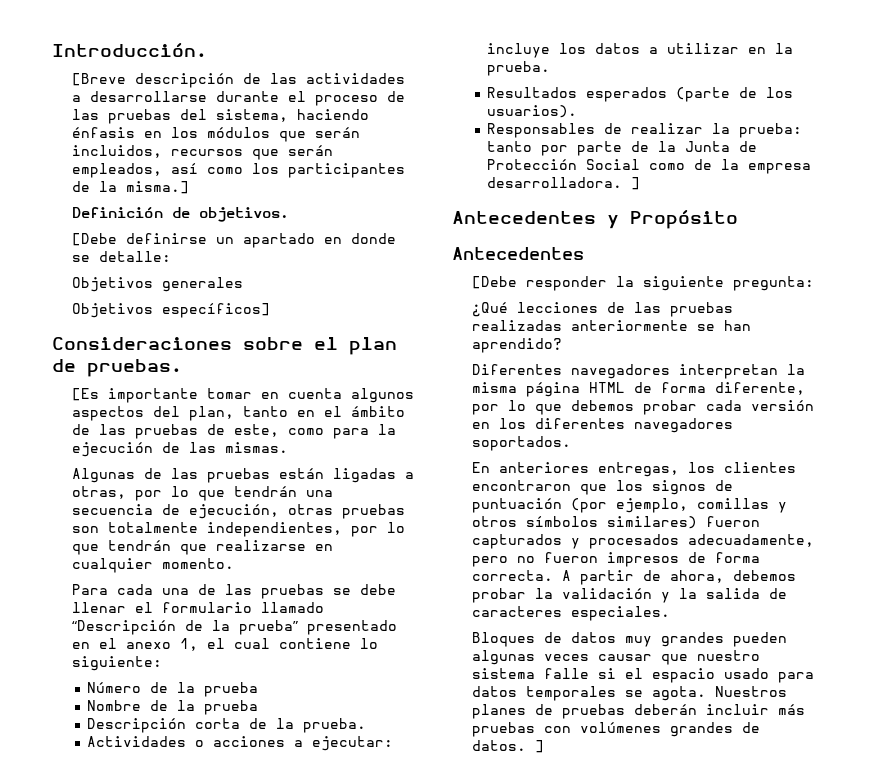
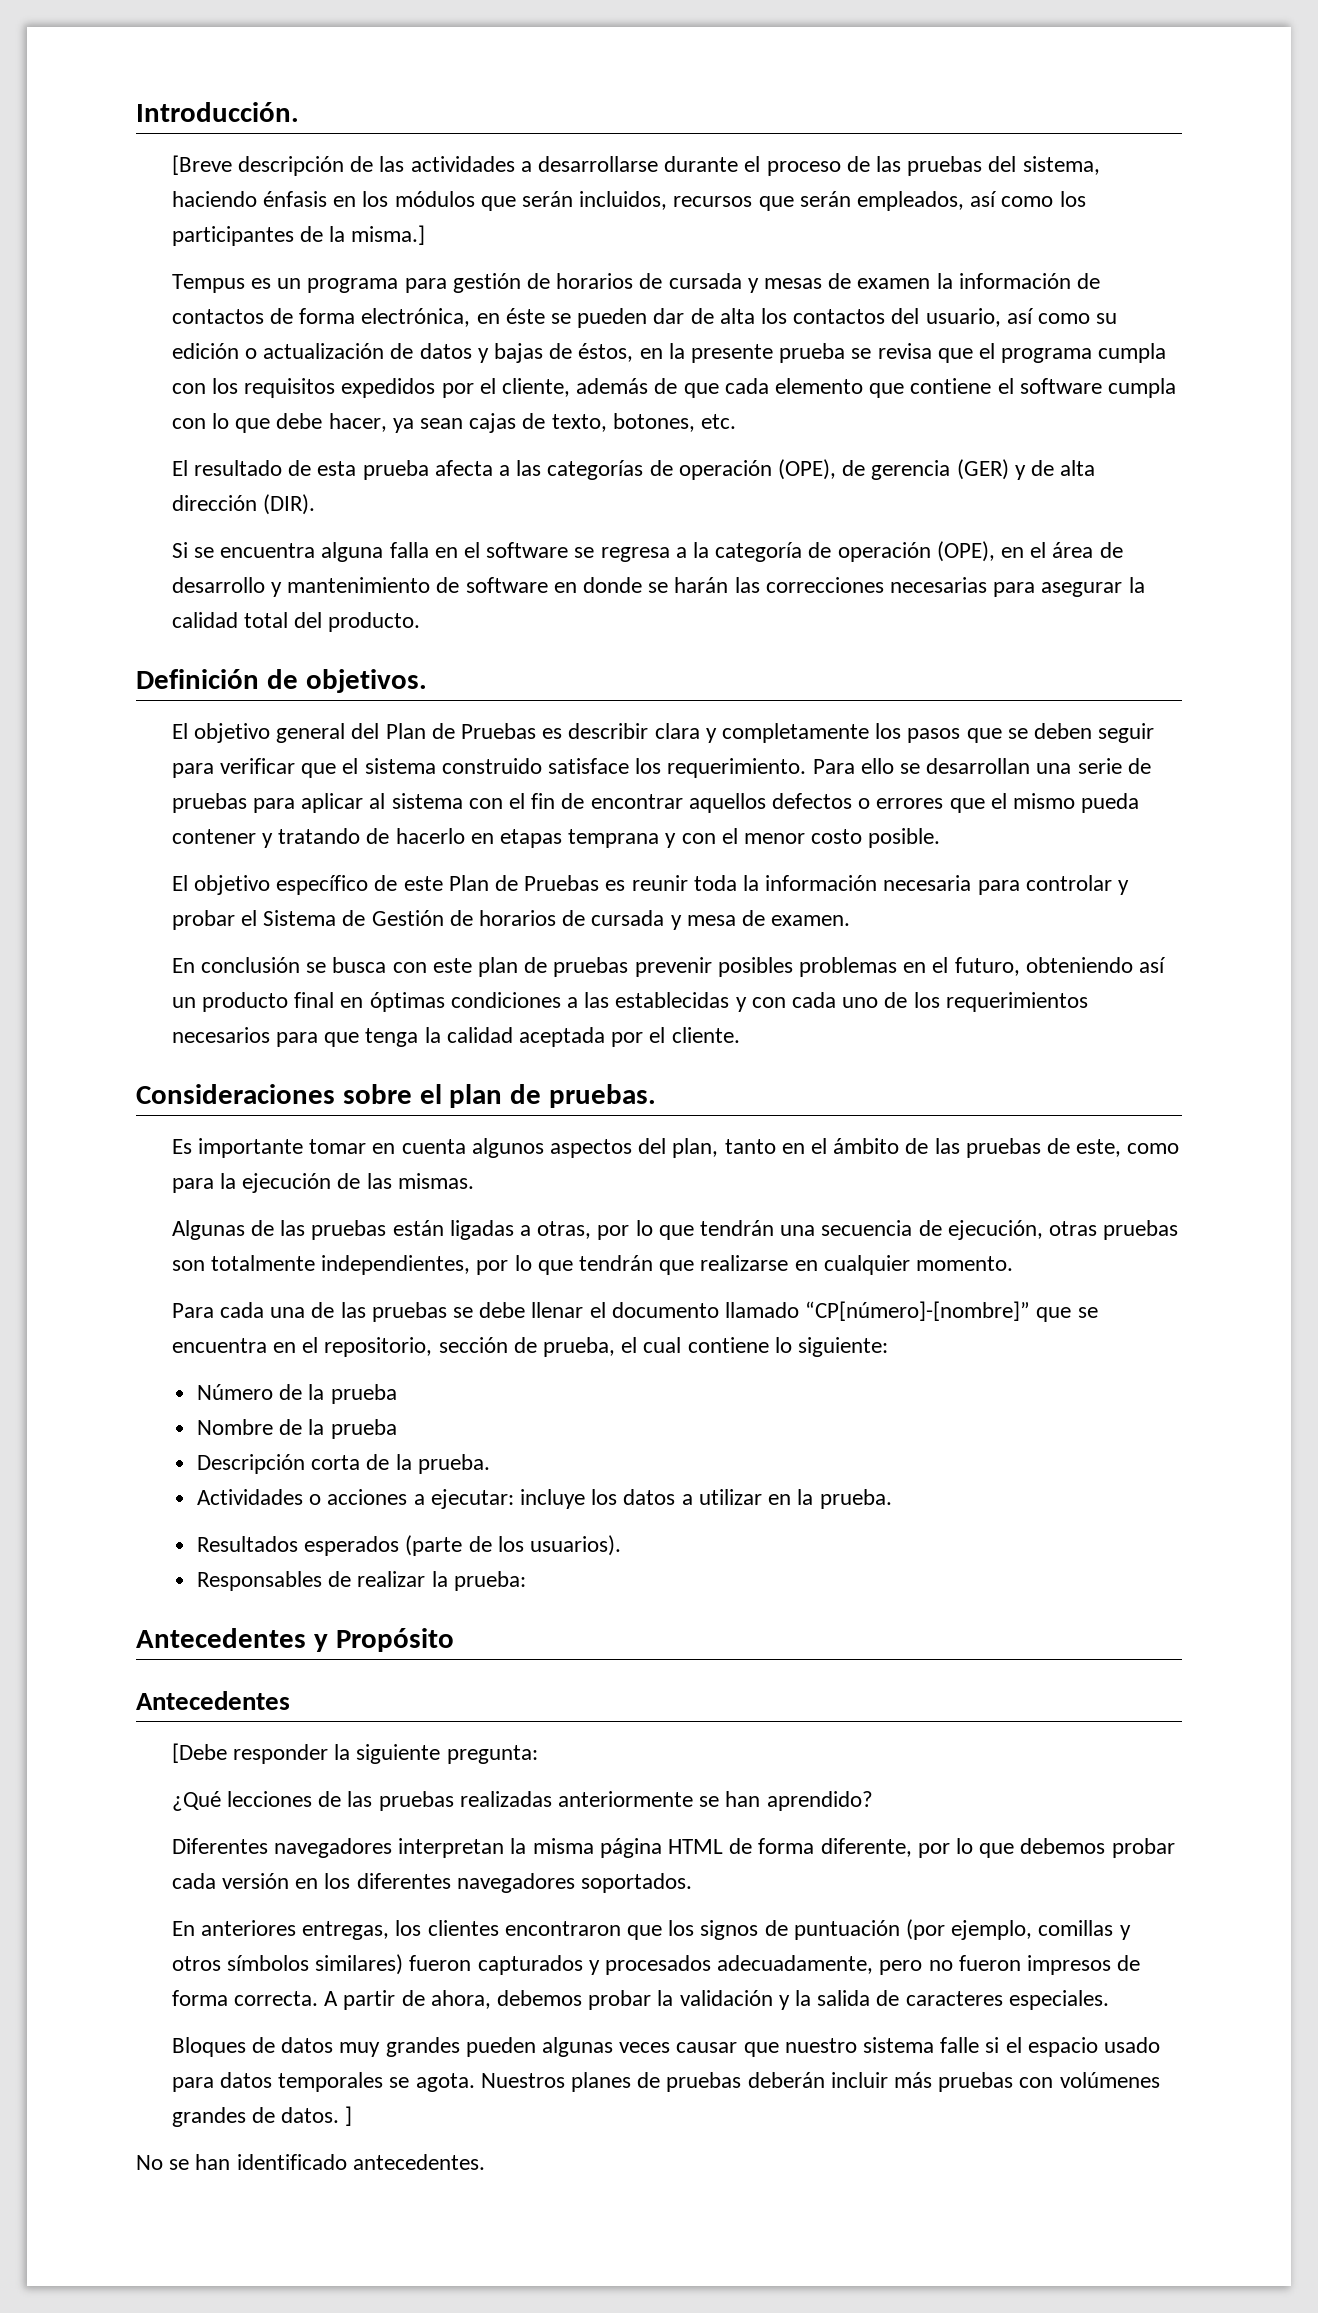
+ Tempus es un programa para gestión de horarios de cursada y mesas de examen la información de contactos de forma electrónica, en éste se pueden dar de alta los contactos del usuario, así como su edición o actualización de datos y bajas de éstos, en la presente prueba se revisa que el programa cumpla con los requisitos expedidos por el cliente, además de que cada elemento que contiene el software cumpla con lo que debe hacer, ya sean cajas de texto, botones, etc.
+ El resultado de esta prueba afecta a las categorías de operación (OPE), de gerencia (GER) y de alta dirección (DIR).
+ Si se encuentra alguna falla en el software se regresa a la categoría de operación (OPE), en el área de desarrollo y mantenimiento de software en donde se harán las correcciones necesarias para asegurar la calidad total del producto.
  Definición de objetivos.
- [Debe definirse un apartado en donde se detalle:
- Objetivos generales
- Objetivos específicos]
+ El objetivo general del Plan de Pruebas es describir clara y completamente los pasos que se deben seguir para verificar que el sistema construido satisface los requerimiento. Para ello se desarrollan una serie de pruebas para aplicar al sistema con el fin de encontrar aquellos defectos o errores que el mismo pueda contener y tratando de hacerlo en etapas temprana y con el menor costo posible.
+ El objetivo específico de este Plan de Pruebas es reunir toda la información necesaria para controlar y probar el Sistema de Gestión de horarios de cursada y mesa de examen.
+ En conclusión se busca con este plan de pruebas prevenir posibles problemas en el futuro, obteniendo así un producto final en óptimas condiciones a las establecidas y con cada uno de los requerimientos necesarios para que tenga la calidad aceptada por el cliente.
- [Es importante tomar en cuenta algunos aspectos del plan, tanto en el ámbito de las pruebas de este, como para la ejecución de las mismas.
+ Es importante tomar en cuenta algunos aspectos del plan, tanto en el ámbito de las pruebas de este, como para la ejecución de las mismas.
- Para cada una de las pruebas se debe llenar el formulario llamado “Descripción de la prueba” presentado en el anexo 1, el cual contiene lo siguiente:
+ Para cada una de las pruebas se debe llenar el documento llamado “CP[número]-[nombre]” que se encuentra en el repositorio, sección de prueba, el cual contiene lo siguiente:
- Responsables de realizar la prueba: tanto por parte de la Junta de Protección Social como de la empresa desarrolladora. ]
+ Responsables de realizar la prueba:
+ No se han identificado antecedentes.

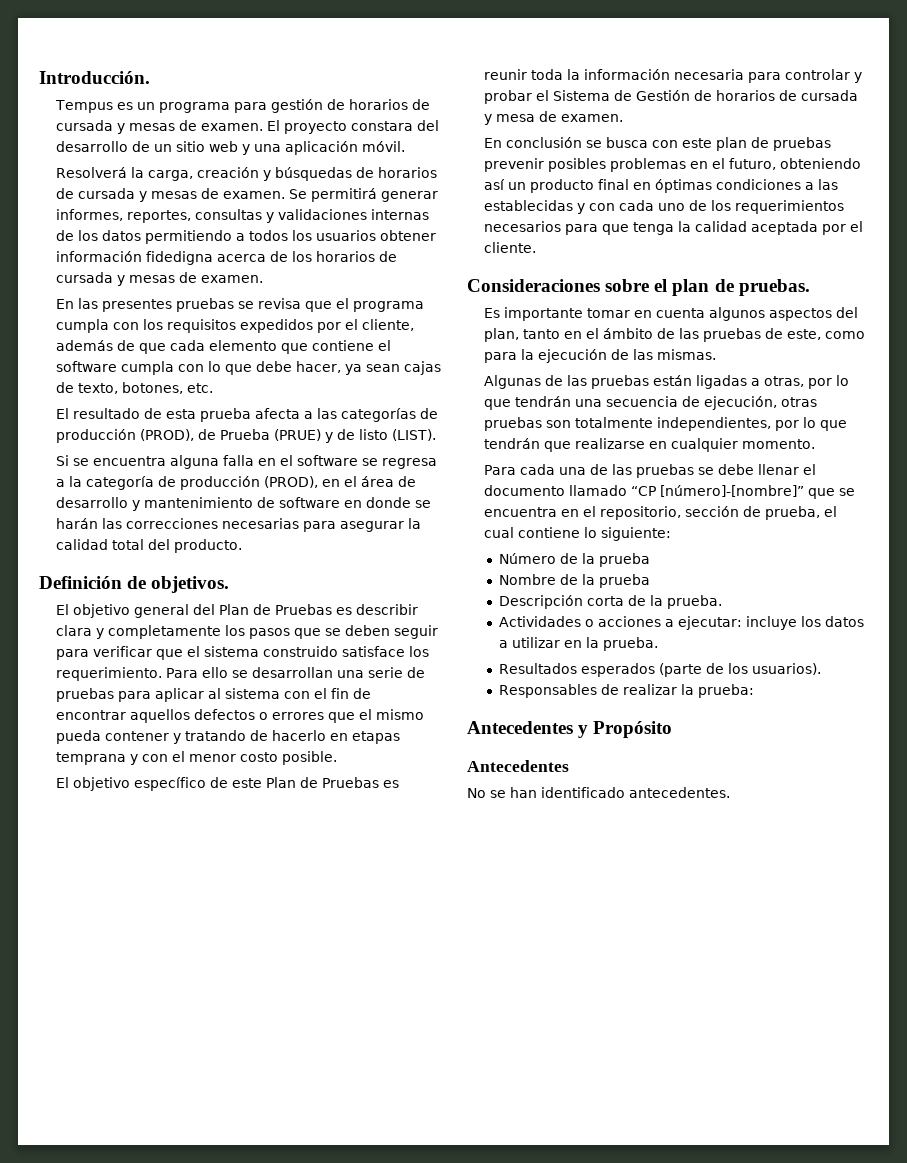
- [Breve descripción de las actividades a desarrollarse durante el proceso de las pruebas del sistema, haciendo énfasis en los módulos que serán incluidos, recursos que serán empleados, así como los participantes de la misma.]
- Tempus es un programa para gestión de horarios de cursada y mesas de examen la información de contactos de forma electrónica, en éste se pueden dar de alta los contactos del usuario, así como su edición o actualización de datos y bajas de éstos, en la presente prueba se revisa que el programa cumpla con los requisitos expedidos por el cliente, además de que cada elemento que contiene el software cumpla con lo que debe hacer, ya sean cajas de texto, botones, etc.
+ Tempus es un programa para gestión de horarios de cursada y mesas de examen. El proyecto constara del desarrollo de un sitio web y una aplicación móvil.
+ Resolverá la carga, creación y búsquedas de horarios de cursada y mesas de examen. Se permitirá generar informes, reportes, consultas y validaciones internas de los datos permitiendo a todos los usuarios obtener información fidedigna acerca de los horarios de cursada y mesas de examen.
+ En las presentes pruebas se revisa que el programa cumpla con los requisitos expedidos por el cliente, además de que cada elemento que contiene el software cumpla con lo que debe hacer, ya sean cajas de texto, botones, etc.
- El resultado de esta prueba afecta a las categorías de operación (OPE), de gerencia (GER) y de alta dirección (DIR).
+ El resultado de esta prueba afecta a las categorías de producción (PROD), de Prueba (PRUE) y de listo (LIST).
- Si se encuentra alguna falla en el software se regresa a la categoría de operación (OPE), en el área de desarrollo y mantenimiento de software en donde se harán las correcciones necesarias para asegurar la calidad total del producto.
+ Si se encuentra alguna falla en el software se regresa a la categoría de producción (PROD), en el área de desarrollo y mantenimiento de software en donde se harán las correcciones necesarias para asegurar la calidad total del producto.
- Para cada una de las pruebas se debe llenar el documento llamado “CP[número]-[nombre]” que se encuentra en el repositorio, sección de prueba, el cual contiene lo siguiente:
+ Para cada una de las pruebas se debe llenar el documento llamado “CP [número]-[nombre]” que se encuentra en el repositorio, sección de prueba, el cual contiene lo siguiente:
- [Debe responder la siguiente pregunta:
- ¿Qué lecciones de las pruebas realizadas anteriormente se han aprendido?
- Diferentes navegadores interpretan la misma página HTML de forma diferente, por lo que debemos probar cada versión en los diferentes navegadores soportados.
- En anteriores entregas, los clientes encontraron que los signos de puntuación (por ejemplo, comillas y otros símbolos similares) fueron capturados y procesados adecuadamente, pero no fueron impresos de forma correcta. A partir de ahora, debemos probar la validación y la salida de caracteres especiales.
- Bloques de datos muy grandes pueden algunas veces causar que nuestro sistema falle si el espacio usado para datos temporales se agota. Nuestros planes de pruebas deberán incluir más pruebas con volúmenes grandes de datos. ]

